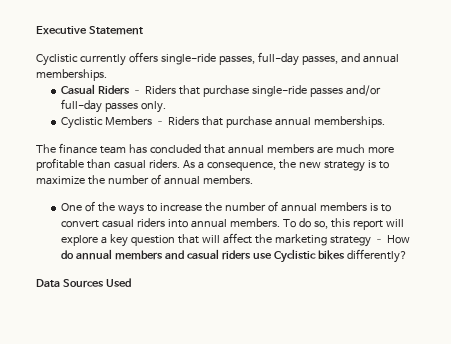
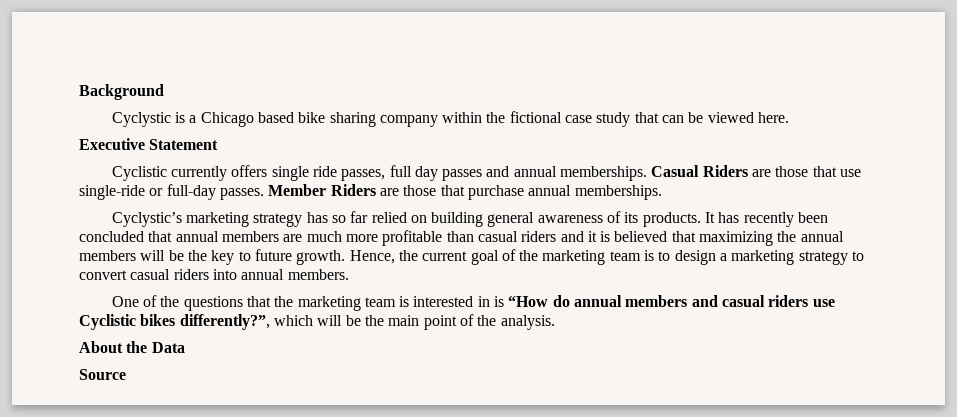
+ Background
+ Cyclystic is a Chicago based bike sharing company within the fictional case study that can be viewed here.
- Cyclistic currently offers single-ride passes, full-day passes, and annual memberships.
- Casual Riders – Riders that purchase single-ride passes and/or full-day passes only.
- Cyclistic Members – Riders that purchase annual memberships.
- The finance team has concluded that annual members are much more profitable than casual riders. As a consequence, the new strategy is to maximize the number of annual members.
- One of the ways to increase the number of annual members is to convert casual riders into annual members. To do so, this report will explore a key question that will affect the marketing strategy – How do annual members and casual riders use Cyclistic bikes differently?
- Data Sources Used
+ Cyclistic currently offers single ride passes, full day passes and annual memberships. Casual Riders are those that use single-ride or full-day passes. Member Riders are those that purchase annual memberships.
+ Cyclystic’s marketing strategy has so far relied on building general awareness of its products. It has recently been concluded that annual members are much more profitable than casual riders and it is believed that maximizing the annual members will be the key to future growth. Hence, the current goal of the marketing team is to design a marketing strategy to convert casual riders into annual members.
+ One of the questions that the marketing team is interested in is “How do annual members and casual riders use Cyclistic bikes differently?”, which will be the main point of the analysis.
+ About the Data
+ Source

